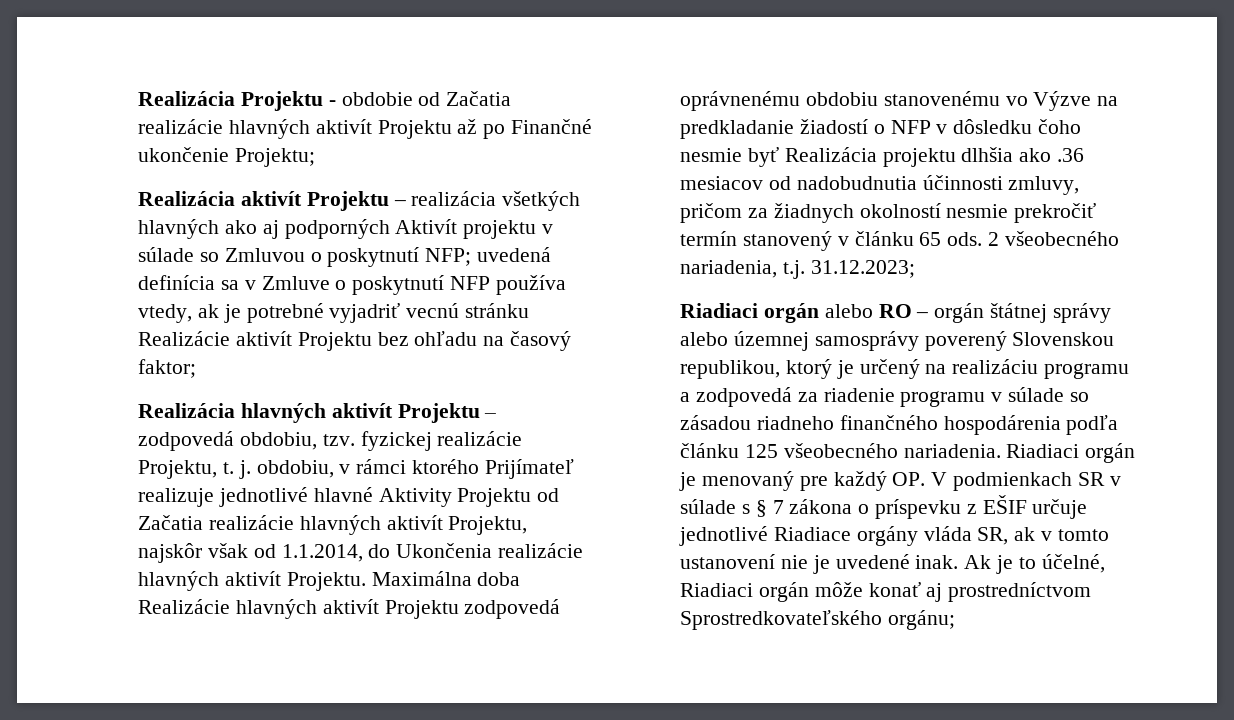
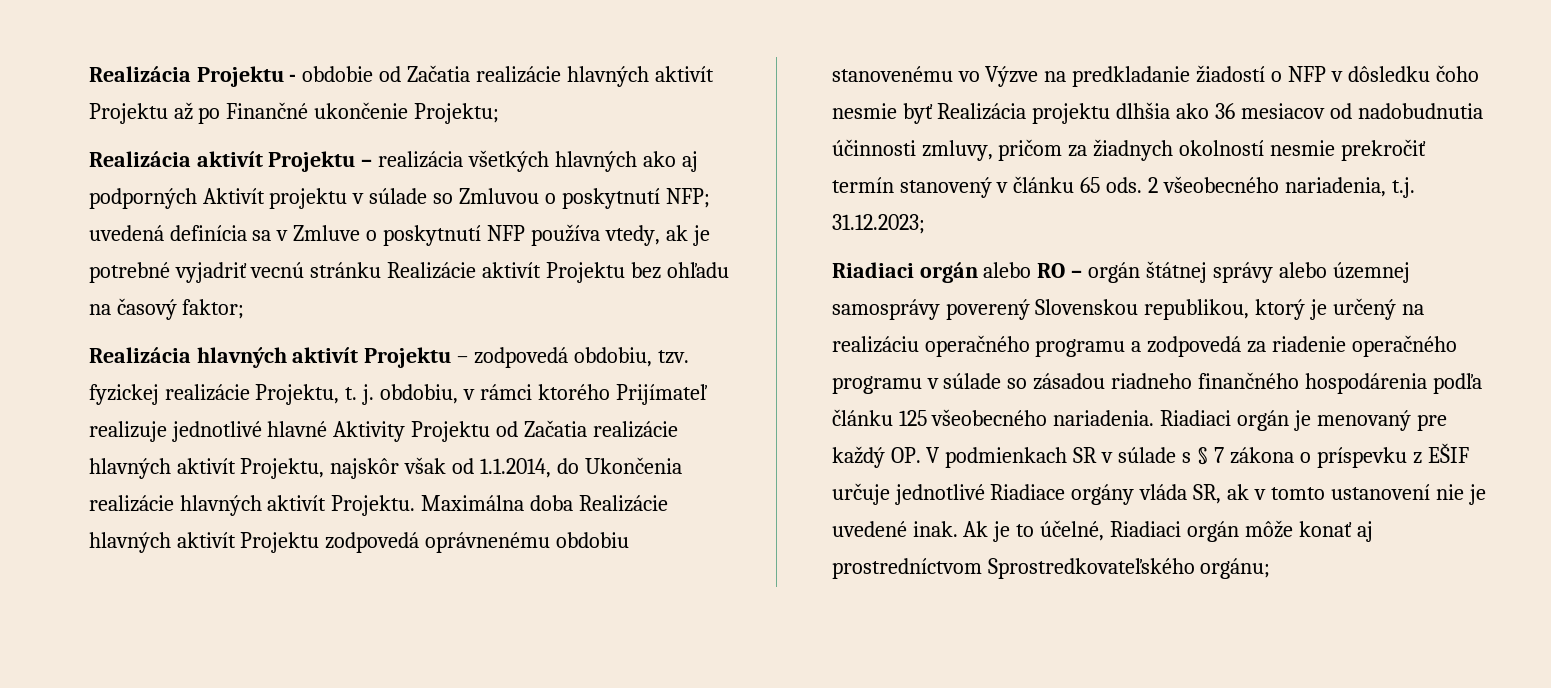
- Maximálna doba Realizácie hlavných aktivít Projektu zodpovedá oprávnenému obdobiu stanovenému vo Výzve na predkladanie žiadostí o NFP v dôsledku čoho nesmie byť Realizácia projektu dlhšia ako .36 mesiacov od nadobudnutia účinnosti zmluvy, pričom za žiadnych okolností nesmie prekročiť termín stanovený v článku 65 ods.
+ Maximálna doba Realizácie hlavných aktivít Projektu zodpovedá oprávnenému obdobiu stanovenému vo Výzve na predkladanie žiadostí o NFP v dôsledku čoho nesmie byť Realizácia projektu dlhšia ako 36 mesiacov od nadobudnutia účinnosti zmluvy, pričom za žiadnych okolností nesmie prekročiť termín stanovený v článku 65 ods.
- Riadiaci orgán alebo RO – orgán štátnej správy alebo územnej samosprávy poverený Slovenskou republikou, ktorý je určený na realizáciu programu a zodpovedá za riadenie programu v súlade so zásadou riadneho finančného hospodárenia podľa článku 125 všeobecného nariadenia.
+ Riadiaci orgán alebo RO – orgán štátnej správy alebo územnej samosprávy poverený Slovenskou republikou, ktorý je určený na realizáciu operačného programu a zodpovedá za riadenie operačného programu v súlade so zásadou riadneho finančného hospodárenia podľa článku 125 všeobecného nariadenia.

